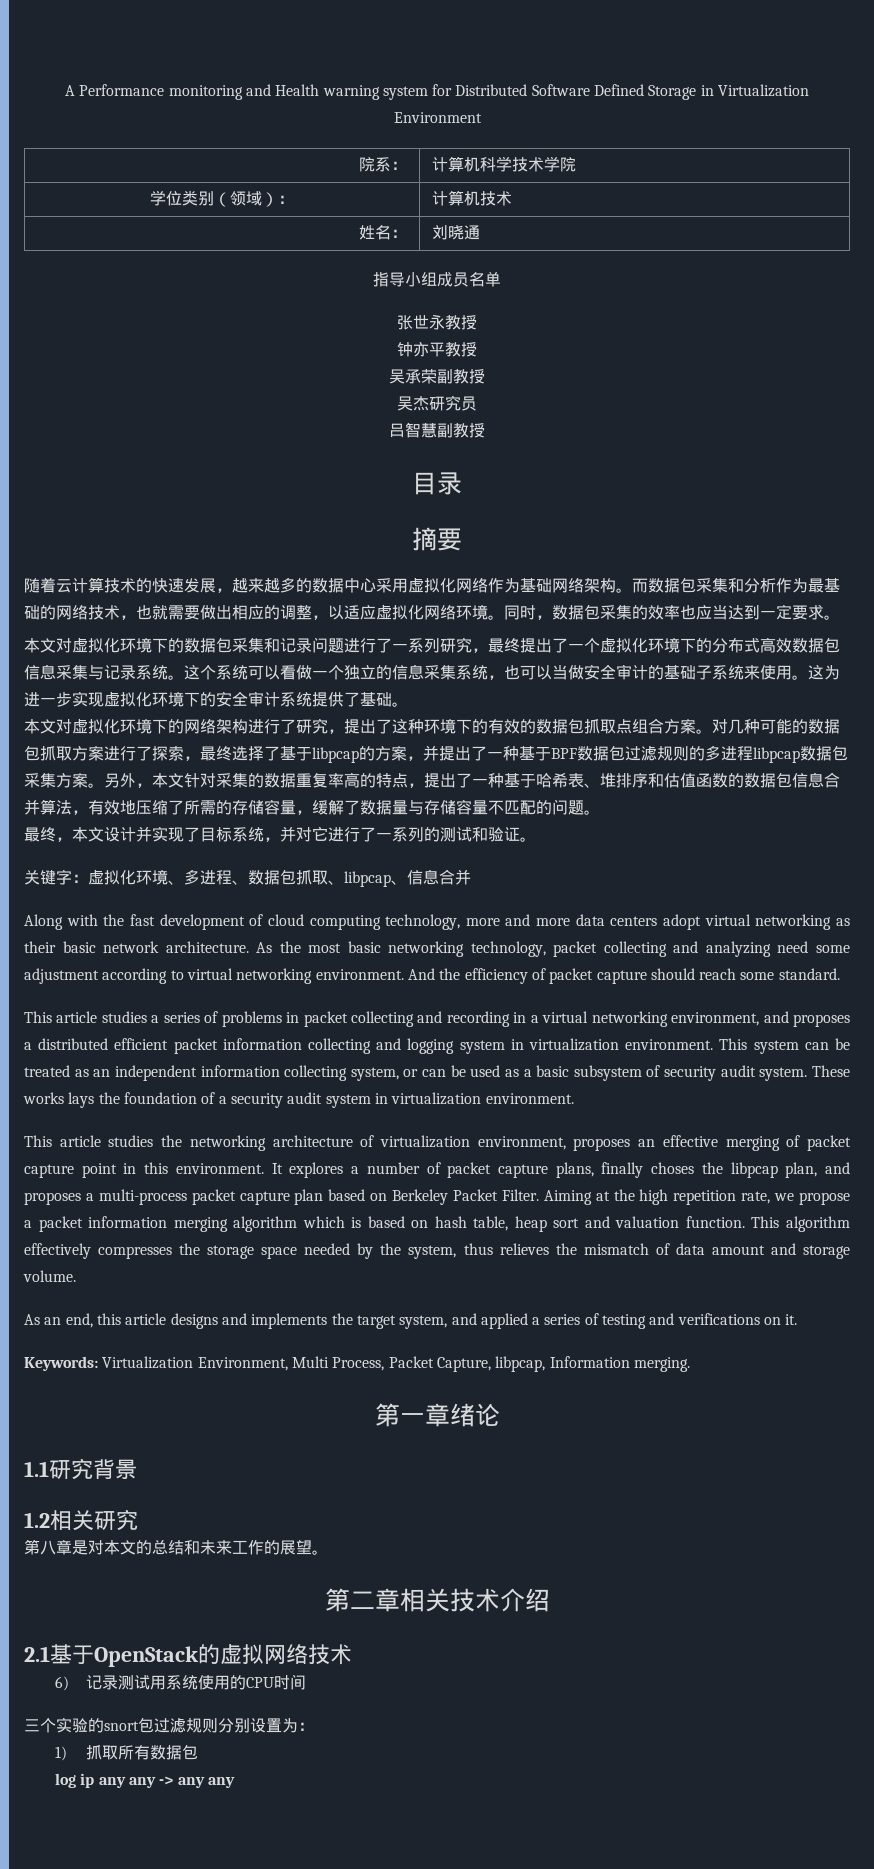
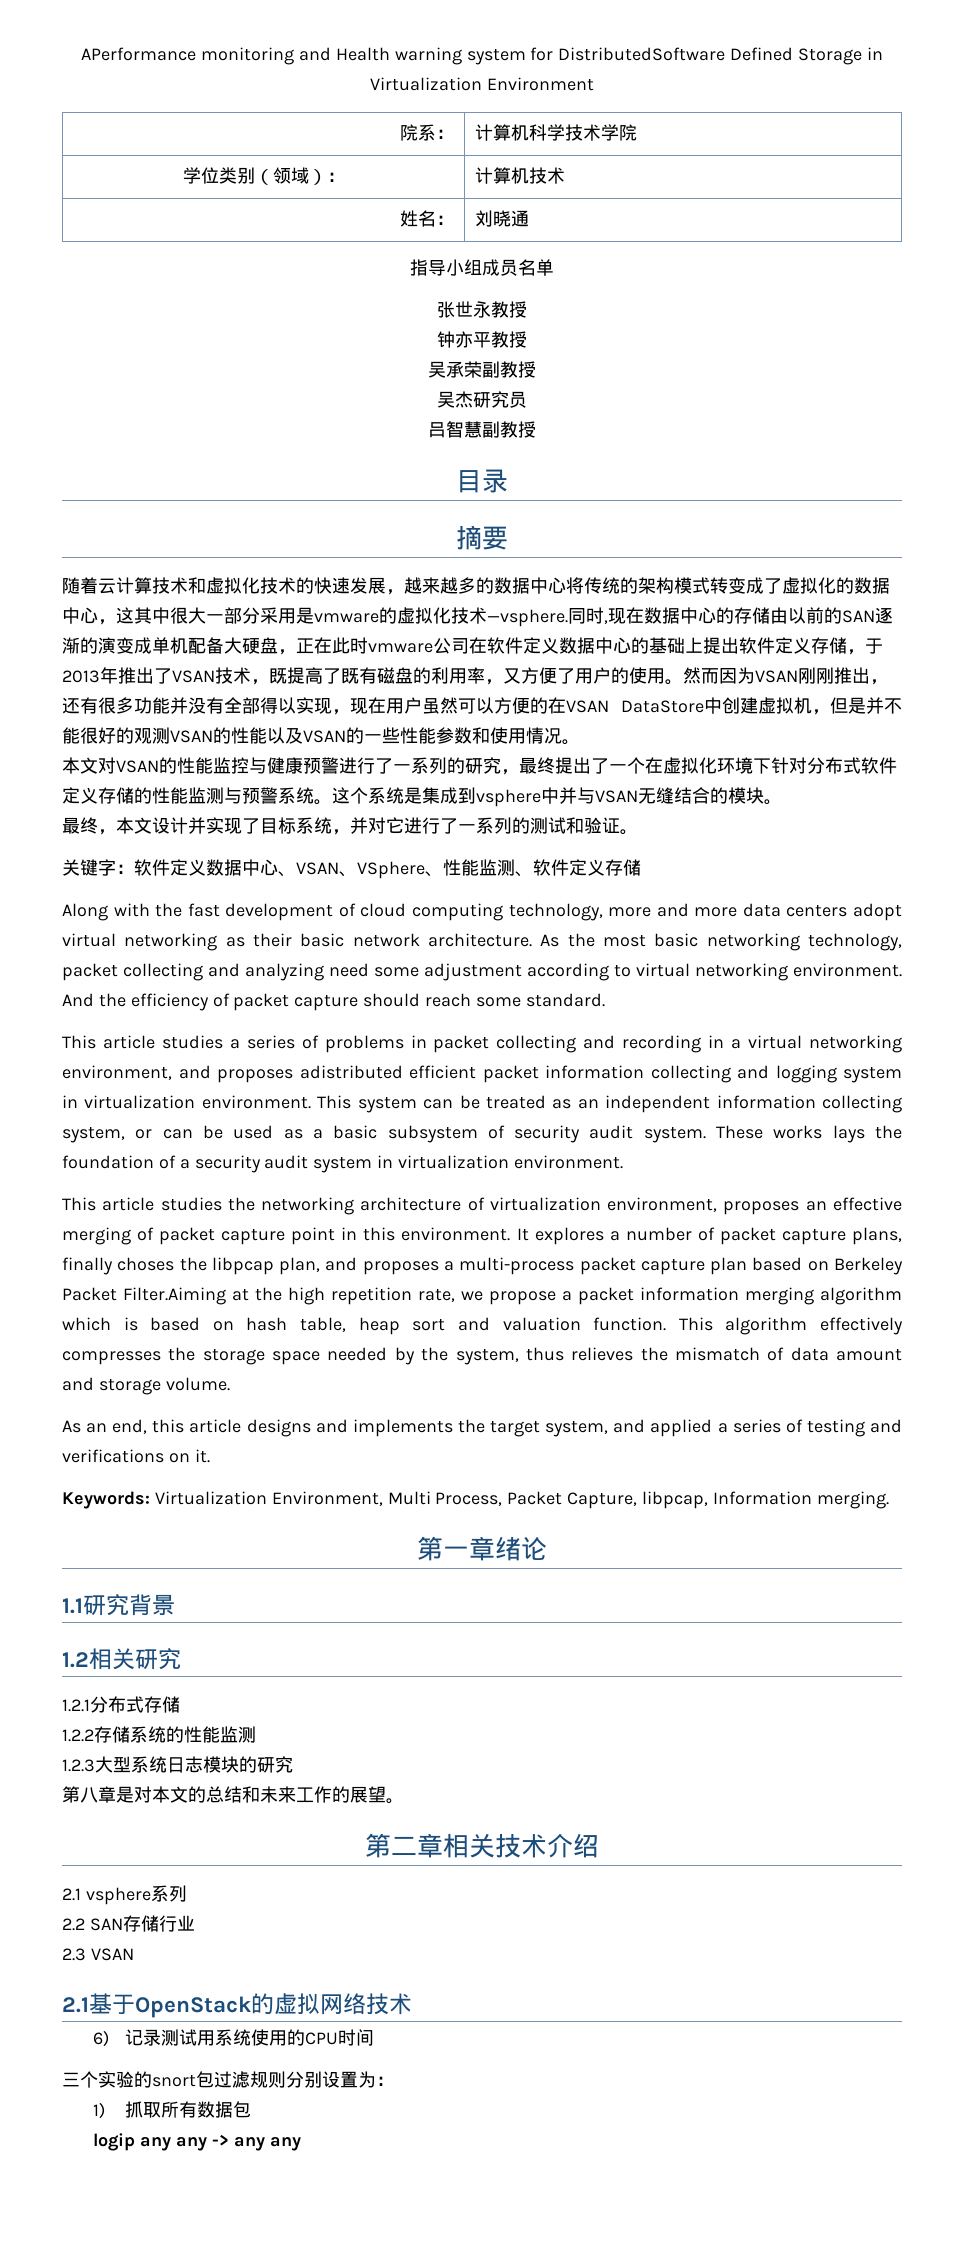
- A Performance monitoring and Health warning system for Distributed Software Defined Storage in Virtualization Environment
+ APerformance monitoring and Health warning system for DistributedSoftware Defined Storage in Virtualization Environment
- 随着云计算技术的快速发展，越来越多的数据中心采用虚拟化网络作为基础网络架构。而数据包采集和分析作为最基础的网络技术，也就需要做出相应的调整，以适应虚拟化网络环境。同时，数据包采集的效率也应当达到一定要求。
- 本文对虚拟化环境下的数据包采集和记录问题进行了一系列研究，最终提出了一个虚拟化环境下的分布式高效数据包信息采集与记录系统。这个系统可以看做一个独立的信息采集系统，也可以当做安全审计的基础子系统来使用。这为进一步实现虚拟化环境下的安全审计系统提供了基础。
- 本文对虚拟化环境下的网络架构进行了研究，提出了这种环境下的有效的数据包抓取点组合方案。对几种可能的数据包抓取方案进行了探索，最终选择了基于libpcap的方案，并提出了一种基于BPF数据包过滤规则的多进程libpcap数据包采集方案。另外，本文针对采集的数据重复率高的特点，提出了一种基于哈希表、堆排序和估值函数的数据包信息合并算法，有效地压缩了所需的存储容量，缓解了数据量与存储容量不匹配的问题。
+ 随着云计算技术和虚拟化技术的快速发展，越来越多的数据中心将传统的架构模式转变成了虚拟化的数据中心，这其中很大一部分采用是vmware的虚拟化技术—vsphere.同时,现在数据中心的存储由以前的SAN逐渐的演变成单机配备大硬盘，正在此时vmware公司在软件定义数据中心的基础上提出软件定义存储，于2013年推出了VSAN技术，既提高了既有磁盘的利用率，又方便了用户的使用。然而因为VSAN刚刚推出，还有很多功能并没有全部得以实现，现在用户虽然可以方便的在VSAN DataStore中创建虚拟机，但是并不能很好的观测VSAN的性能以及VSAN的一些性能参数和使用情况。
+ 本文对VSAN的性能监控与健康预警进行了一系列的研究，最终提出了一个在虚拟化环境下针对分布式软件定义存储的性能监测与预警系统。这个系统是集成到vsphere中并与VSAN无缝结合的模块。
- 关键字：虚拟化环境、多进程、数据包抓取、libpcap、信息合并
+ 关键字：软件定义数据中心、VSAN、VSphere、性能监测、软件定义存储
- This article studies a series of problems in packet collecting and recording in a virtual networking environment, and proposes a distributed efficient packet information collecting and logging system in virtualization environment.
+ This article studies a series of problems in packet collecting and recording in a virtual networking environment, and proposes adistributed efficient packet information collecting and logging system in virtualization environment.
- It explores a number of packet capture plans, finally choses the libpcap plan, and proposes a multi-process packet capture plan based on Berkeley Packet Filter. Aiming at the high repetition rate, we propose a packet information merging algorithm which is based on hash table, heap sort and valuation function.
+ It explores a number of packet capture plans, finally choses the libpcap plan, and proposes a multi-process packet capture plan based on Berkeley Packet Filter.Aiming at the high repetition rate, we propose a packet information merging algorithm which is based on hash table, heap sort and valuation function.
+ 1.2.1分布式存储
+ 1.2.2存储系统的性能监测
+ 1.2.3大型系统日志模块的研究
+ 2.1 vsphere系列
+ 2.2 SAN存储行业
+ 2.3 VSAN
- log ip any any -> any any
+ logip any any -> any any

